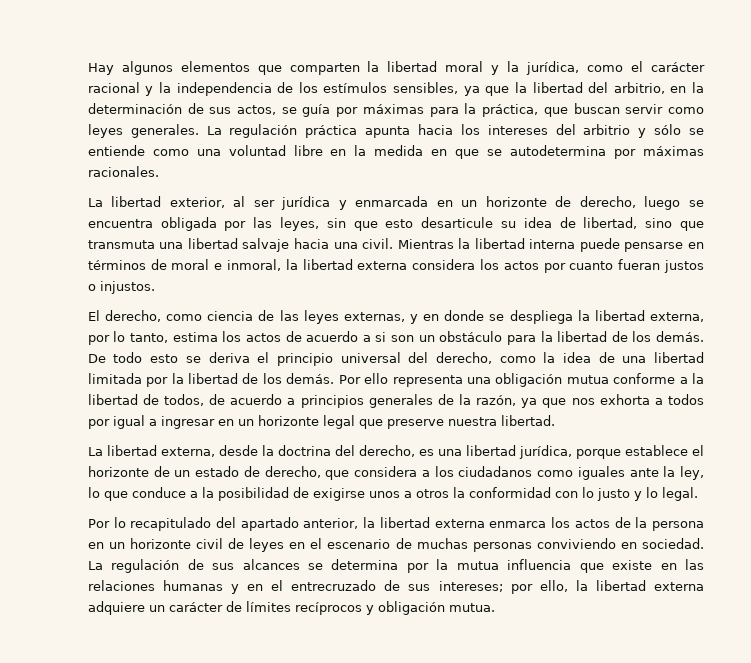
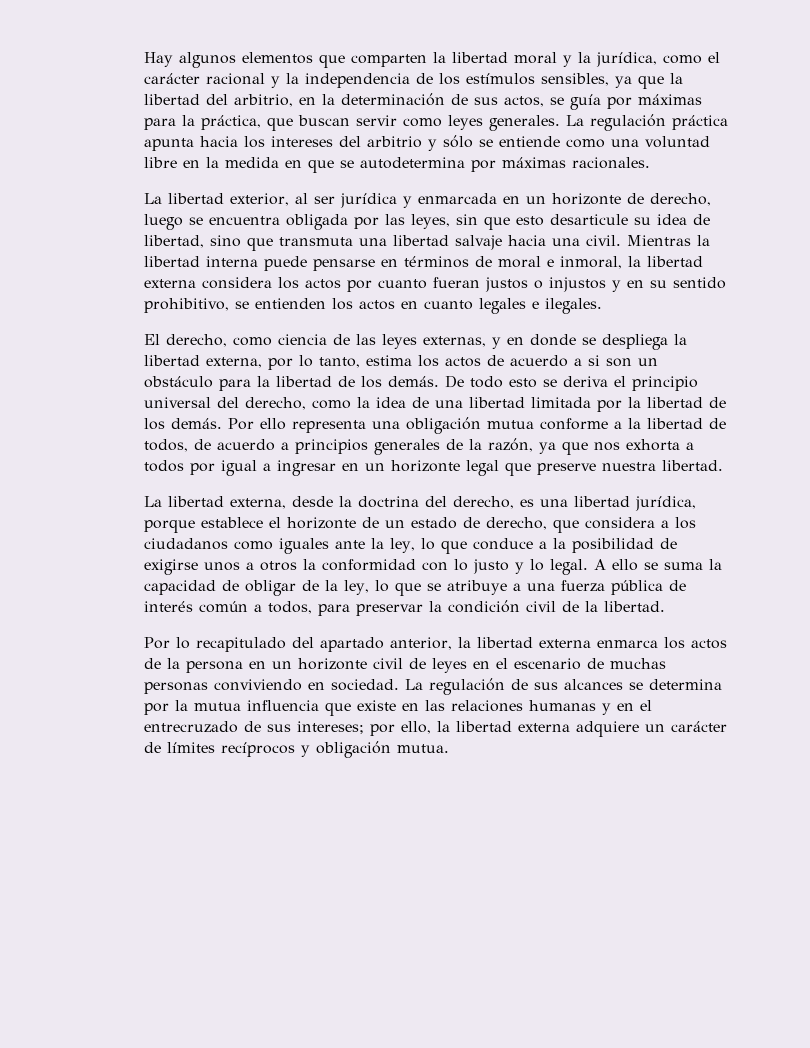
- Mientras la libertad interna puede pensarse en términos de moral e inmoral, la libertad externa considera los actos por cuanto fueran justos o injustos.
+ Mientras la libertad interna puede pensarse en términos de moral e inmoral, la libertad externa considera los actos por cuanto fueran justos o injustos y en su sentido prohibitivo, se entienden los actos en cuanto legales e ilegales.
+ A ello se suma la capacidad de obligar de la ley, lo que se atribuye a una fuerza pública de interés común a todos, para preservar la condición civil de la libertad.

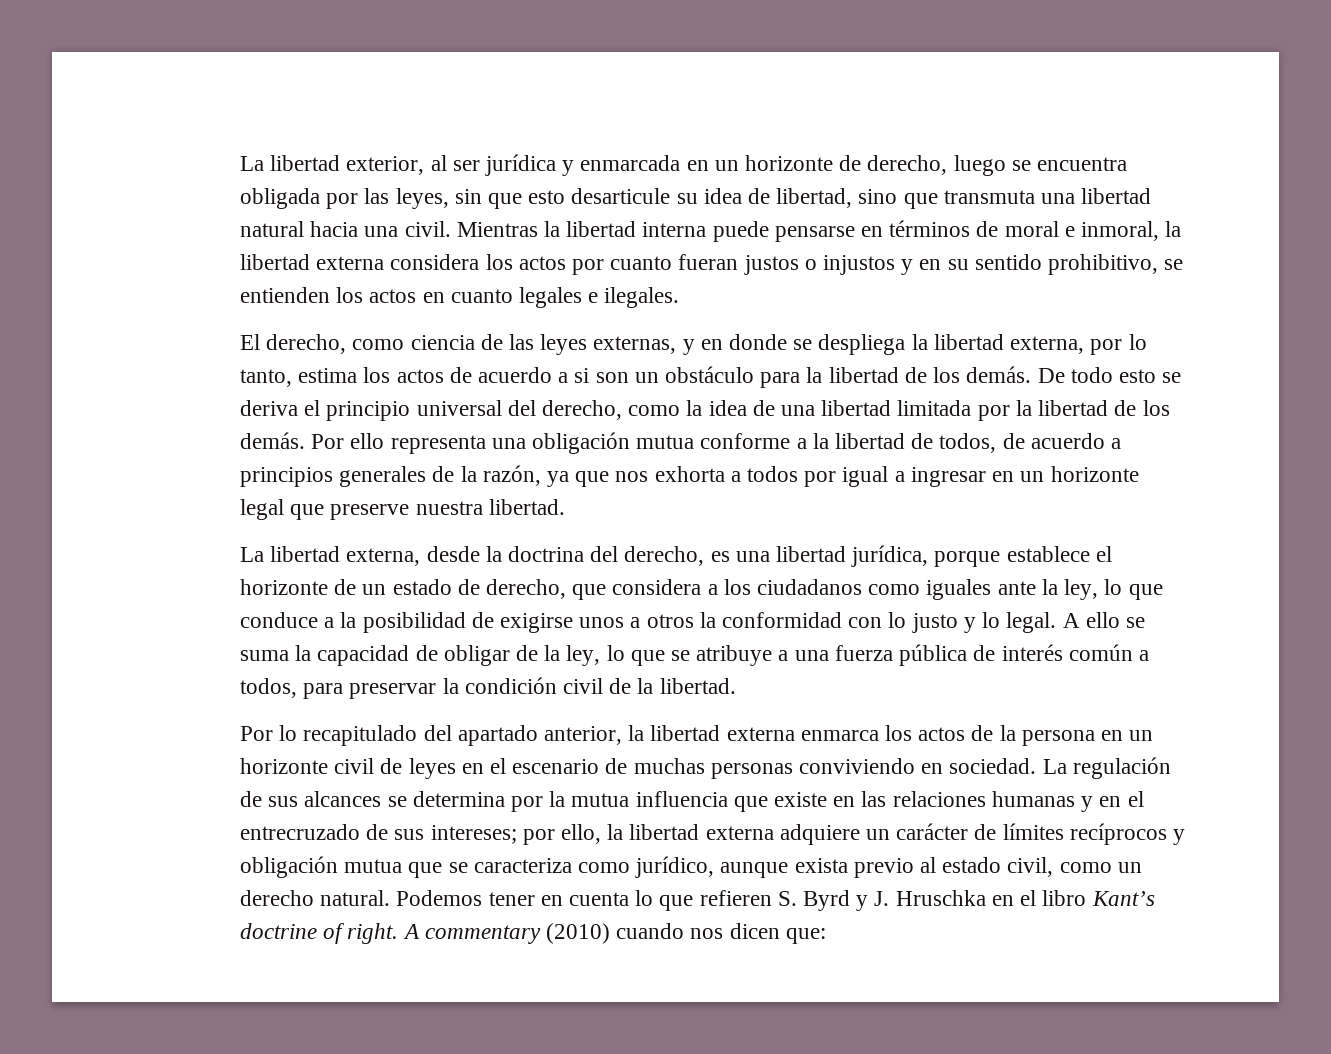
- Hay algunos elementos que comparten la libertad moral y la jurídica, como el carácter racional y la independencia de los estímulos sensibles, ya que la libertad del arbitrio, en la determinación de sus actos, se guía por máximas para la práctica, que buscan servir como leyes generales. La regulación práctica apunta hacia los intereses del arbitrio y sólo se entiende como una voluntad libre en la medida en que se autodetermina por máximas racionales.
- La libertad exterior, al ser jurídica y enmarcada en un horizonte de derecho, luego se encuentra obligada por las leyes, sin que esto desarticule su idea de libertad, sino que transmuta una libertad salvaje hacia una civil.
+ La libertad exterior, al ser jurídica y enmarcada en un horizonte de derecho, luego se encuentra obligada por las leyes, sin que esto desarticule su idea de libertad, sino que transmuta una libertad natural hacia una civil.
- La regulación de sus alcances se determina por la mutua influencia que existe en las relaciones humanas y en el entrecruzado de sus intereses; por ello, la libertad externa adquiere un carácter de límites recíprocos y obligación mutua.
+ La regulación de sus alcances se determina por la mutua influencia que existe en las relaciones humanas y en el entrecruzado de sus intereses; por ello, la libertad externa adquiere un carácter de límites recíprocos y obligación mutua que se caracteriza como jurídico, aunque exista previo al estado civil, como un derecho natural. Podemos tener en cuenta lo que refieren S. Byrd y J. Hruschka en el libro Kant’s doctrine of right. A commentary (2010) cuando nos dicen que:

